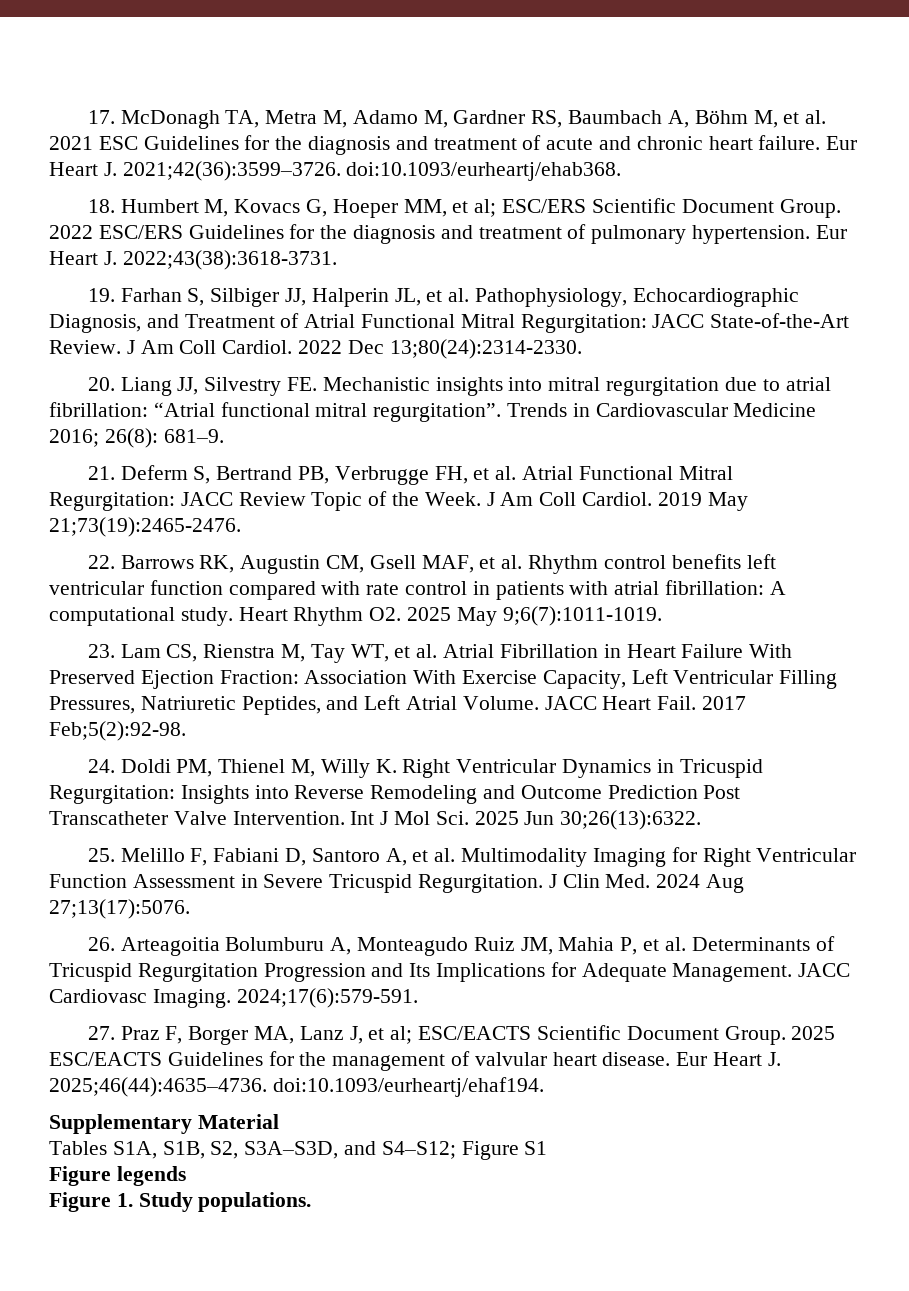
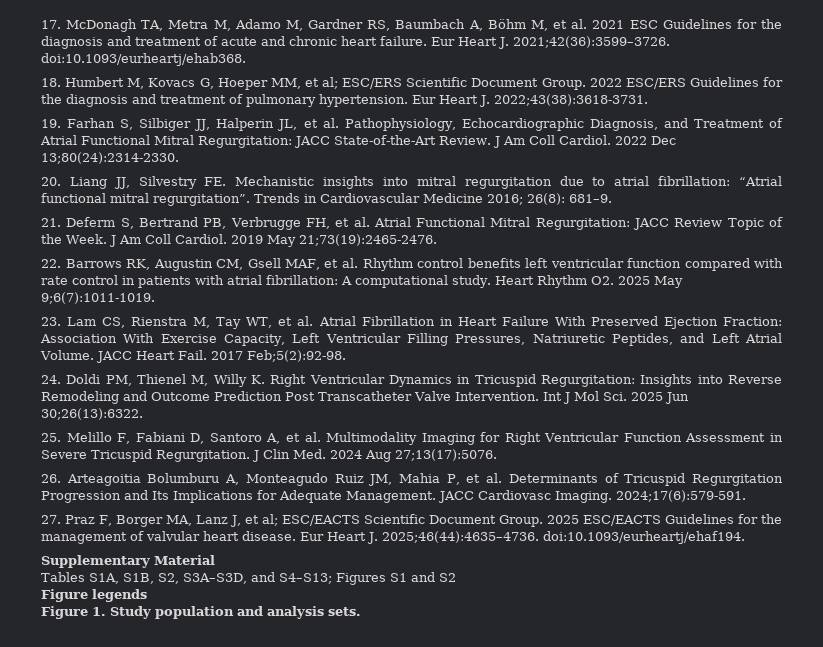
- Tables S1A, S1B, S2, S3A–S3D, and S4–S12; Figure S1
+ Tables S1A, S1B, S2, S3A–S3D, and S4–S13; Figures S1 and S2
- Figure 1. Study populations.
+ Figure 1. Study population and analysis sets.

